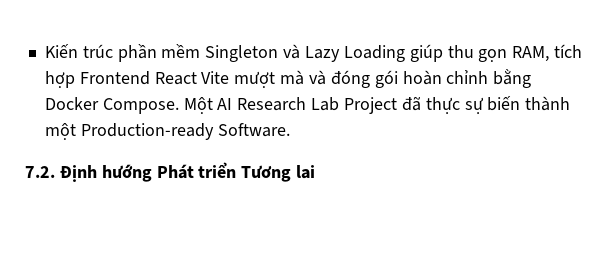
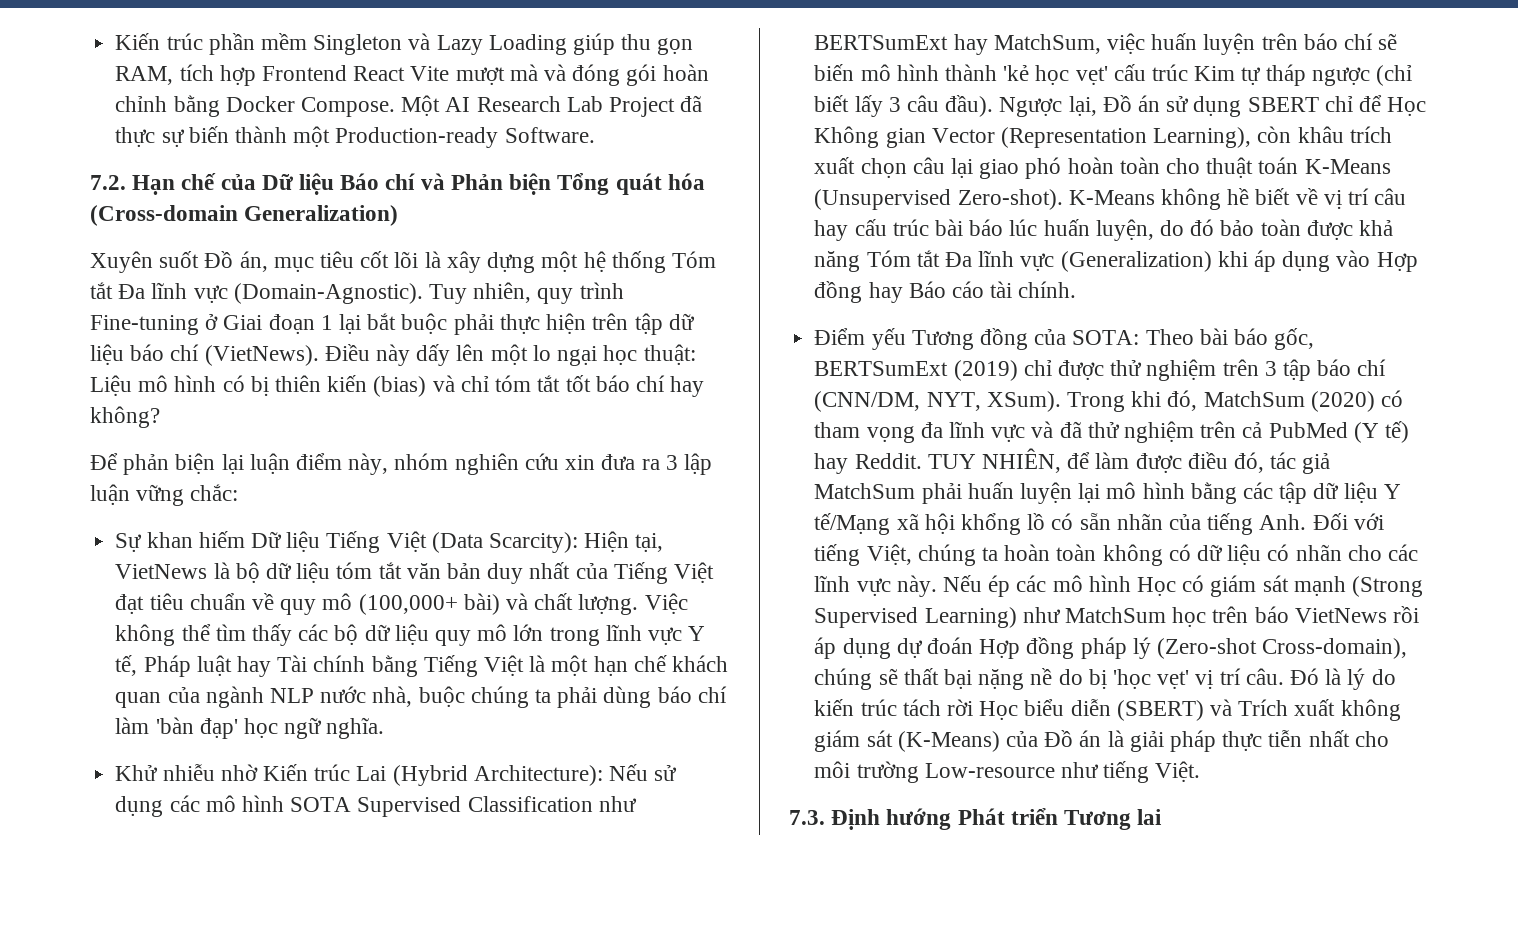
- 7.2. Định hướng Phát triển Tương lai
+ 7.2. Hạn chế của Dữ liệu Báo chí và Phản biện Tổng quát hóa (Cross-domain Generalization)
+ Xuyên suốt Đồ án, mục tiêu cốt lõi là xây dựng một hệ thống Tóm tắt Đa lĩnh vực (Domain-Agnostic). Tuy nhiên, quy trình Fine-tuning ở Giai đoạn 1 lại bắt buộc phải thực hiện trên tập dữ liệu báo chí (VietNews). Điều này dấy lên một lo ngại học thuật: Liệu mô hình có bị thiên kiến (bias) và chỉ tóm tắt tốt báo chí hay không?
+ Để phản biện lại luận điểm này, nhóm nghiên cứu xin đưa ra 3 lập luận vững chắc:
+ Sự khan hiếm Dữ liệu Tiếng Việt (Data Scarcity): Hiện tại, VietNews là bộ dữ liệu tóm tắt văn bản duy nhất của Tiếng Việt đạt tiêu chuẩn về quy mô (100,000+ bài) và chất lượng. Việc không thể tìm thấy các bộ dữ liệu quy mô lớn trong lĩnh vực Y tế, Pháp luật hay Tài chính bằng Tiếng Việt là một hạn chế khách quan của ngành NLP nước nhà, buộc chúng ta phải dùng báo chí làm 'bàn đạp' học ngữ nghĩa.
+ Khử nhiễu nhờ Kiến trúc Lai (Hybrid Architecture): Nếu sử dụng các mô hình SOTA Supervised Classification như BERTSumExt hay MatchSum, việc huấn luyện trên báo chí sẽ biến mô hình thành 'kẻ học vẹt' cấu trúc Kim tự tháp ngược (chỉ biết lấy 3 câu đầu). Ngược lại, Đồ án sử dụng SBERT chỉ để Học Không gian Vector (Representation Learning), còn khâu trích xuất chọn câu lại giao phó hoàn toàn cho thuật toán K-Means (Unsupervised Zero-shot). K-Means không hề biết về vị trí câu hay cấu trúc bài báo lúc huấn luyện, do đó bảo toàn được khả năng Tóm tắt Đa lĩnh vực (Generalization) khi áp dụng vào Hợp đồng hay Báo cáo tài chính.
+ Điểm yếu Tương đồng của SOTA: Theo bài báo gốc, BERTSumExt (2019) chỉ được thử nghiệm trên 3 tập báo chí (CNN/DM, NYT, XSum). Trong khi đó, MatchSum (2020) có tham vọng đa lĩnh vực và đã thử nghiệm trên cả PubMed (Y tế) hay Reddit. TUY NHIÊN, để làm được điều đó, tác giả MatchSum phải huấn luyện lại mô hình bằng các tập dữ liệu Y tế/Mạng xã hội khổng lồ có sẵn nhãn của tiếng Anh. Đối với tiếng Việt, chúng ta hoàn toàn không có dữ liệu có nhãn cho các lĩnh vực này. Nếu ép các mô hình Học có giám sát mạnh (Strong Supervised Learning) như MatchSum học trên báo VietNews rồi áp dụng dự đoán Hợp đồng pháp lý (Zero-shot Cross-domain), chúng sẽ thất bại nặng nề do bị 'học vẹt' vị trí câu. Đó là lý do kiến trúc tách rời Học biểu diễn (SBERT) và Trích xuất không giám sát (K-Means) của Đồ án là giải pháp thực tiễn nhất cho môi trường Low-resource như tiếng Việt.
+ 7.3. Định hướng Phát triển Tương lai

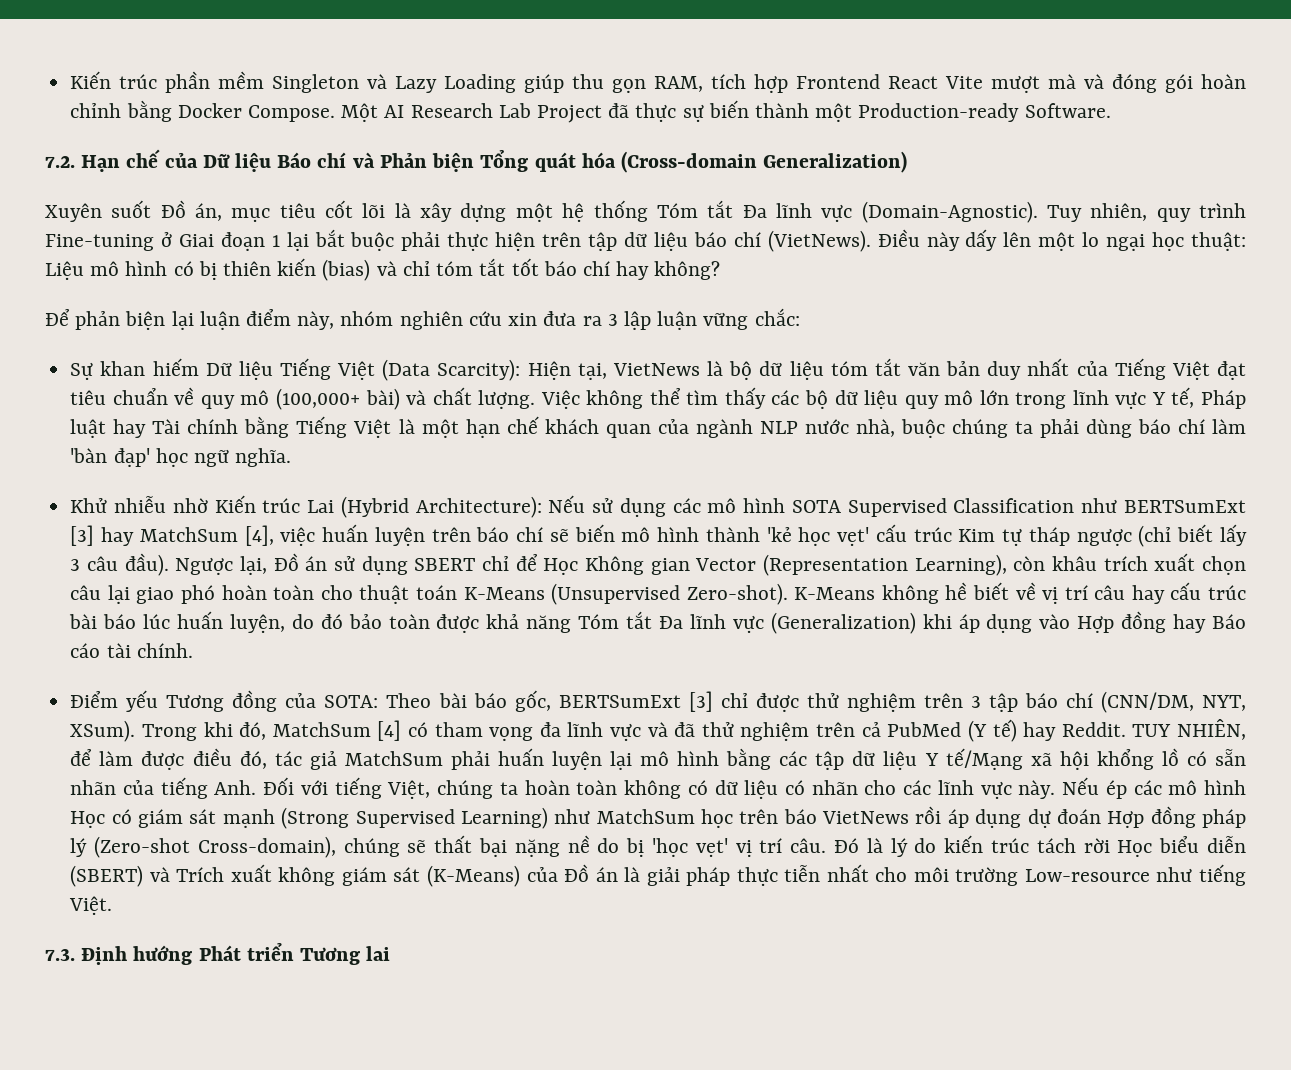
- Khử nhiễu nhờ Kiến trúc Lai (Hybrid Architecture): Nếu sử dụng các mô hình SOTA Supervised Classification như BERTSumExt hay MatchSum, việc huấn luyện trên báo chí sẽ biến mô hình thành 'kẻ học vẹt' cấu trúc Kim tự tháp ngược (chỉ biết lấy 3 câu đầu).
+ Khử nhiễu nhờ Kiến trúc Lai (Hybrid Architecture): Nếu sử dụng các mô hình SOTA Supervised Classification như BERTSumExt [3] hay MatchSum [4], việc huấn luyện trên báo chí sẽ biến mô hình thành 'kẻ học vẹt' cấu trúc Kim tự tháp ngược (chỉ biết lấy 3 câu đầu).
- Điểm yếu Tương đồng của SOTA: Theo bài báo gốc, BERTSumExt (2019) chỉ được thử nghiệm trên 3 tập báo chí (CNN/DM, NYT, XSum).
+ Điểm yếu Tương đồng của SOTA: Theo bài báo gốc, BERTSumExt [3] chỉ được thử nghiệm trên 3 tập báo chí (CNN/DM, NYT, XSum).
- Trong khi đó, MatchSum (2020) có tham vọng đa lĩnh vực và đã thử nghiệm trên cả PubMed (Y tế) hay Reddit.
+ Trong khi đó, MatchSum [4] có tham vọng đa lĩnh vực và đã thử nghiệm trên cả PubMed (Y tế) hay Reddit.

